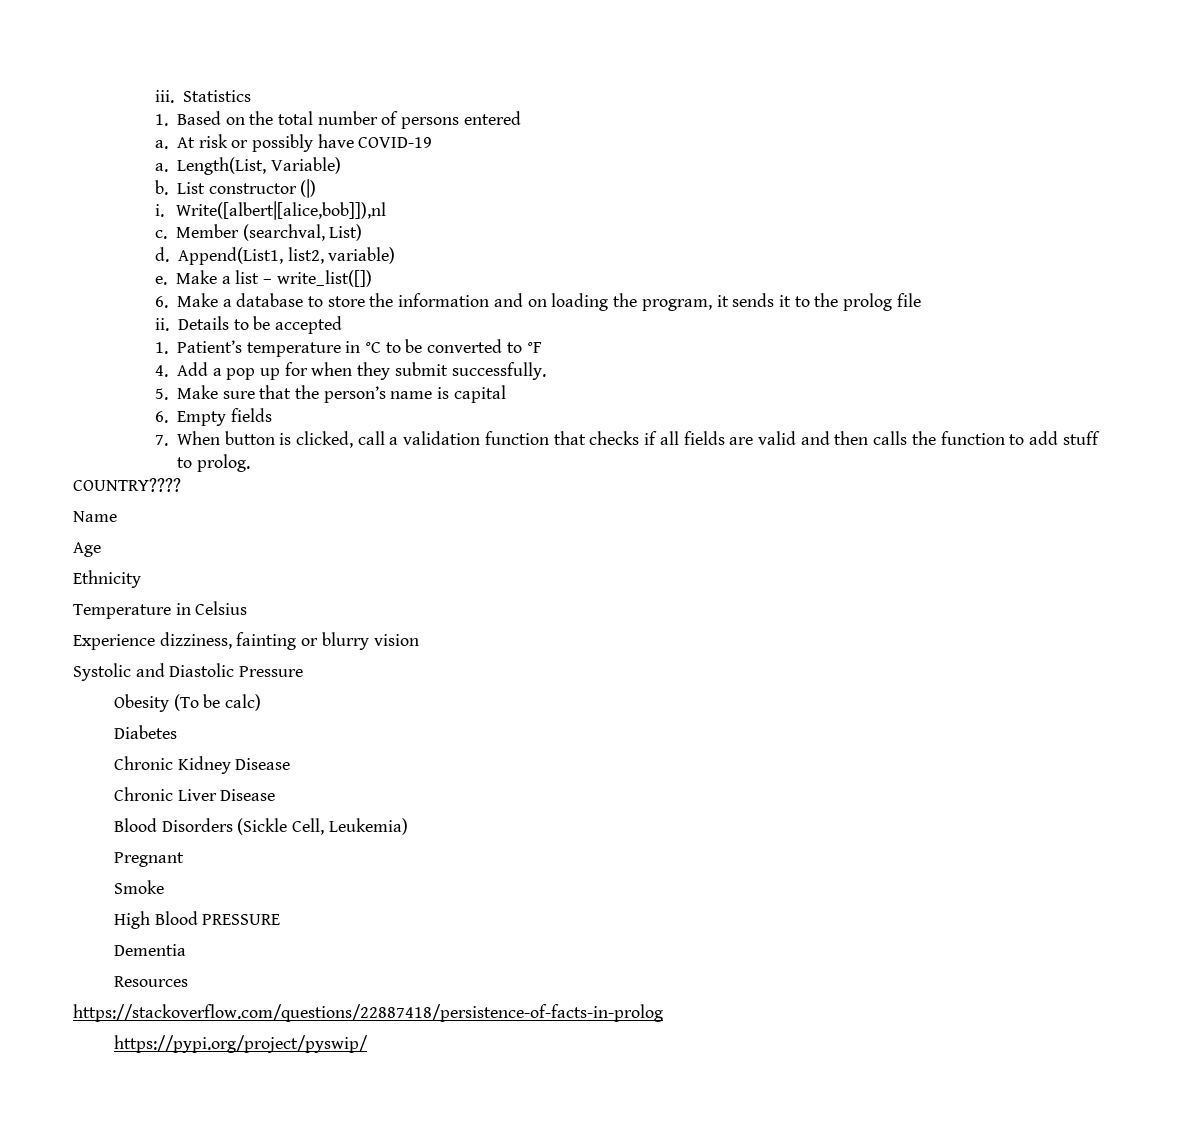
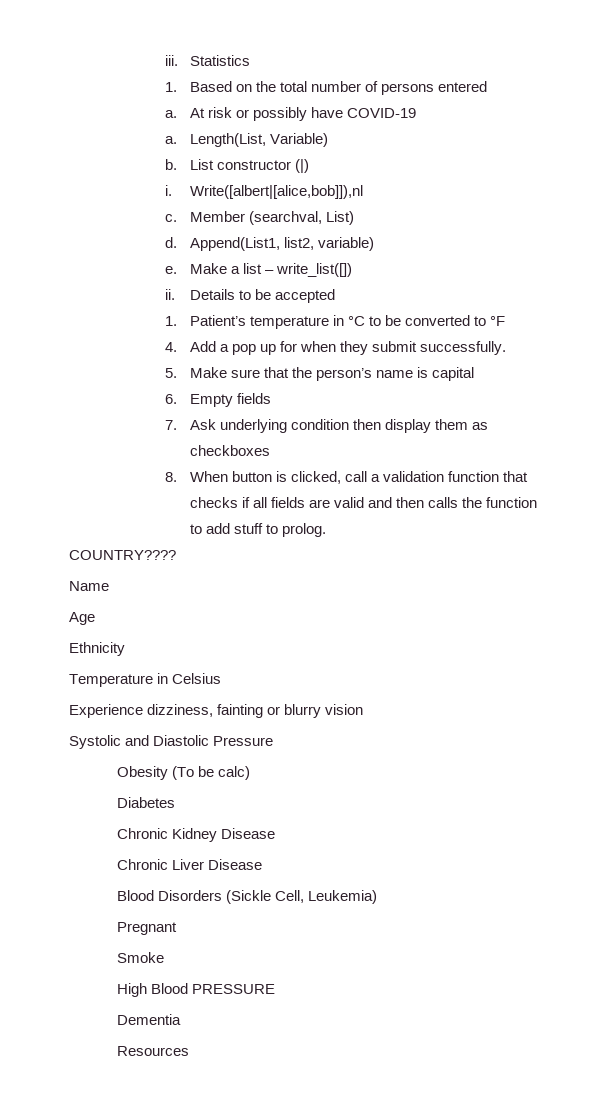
- 6. Make a database to store the information and on loading the program, it sends it to the prolog file
- 7. When button is clicked, call a validation function that checks if all fields are valid and then calls the function to add stuff to prolog.
+ 7. Ask underlying condition then display them as checkboxes
+ 8. When button is clicked, call a validation function that checks if all fields are valid and then calls the function to add stuff to prolog.
- https://stackoverflow.com/questions/22887418/persistence-of-facts-in-prolog
- https://pypi.org/project/pyswip/

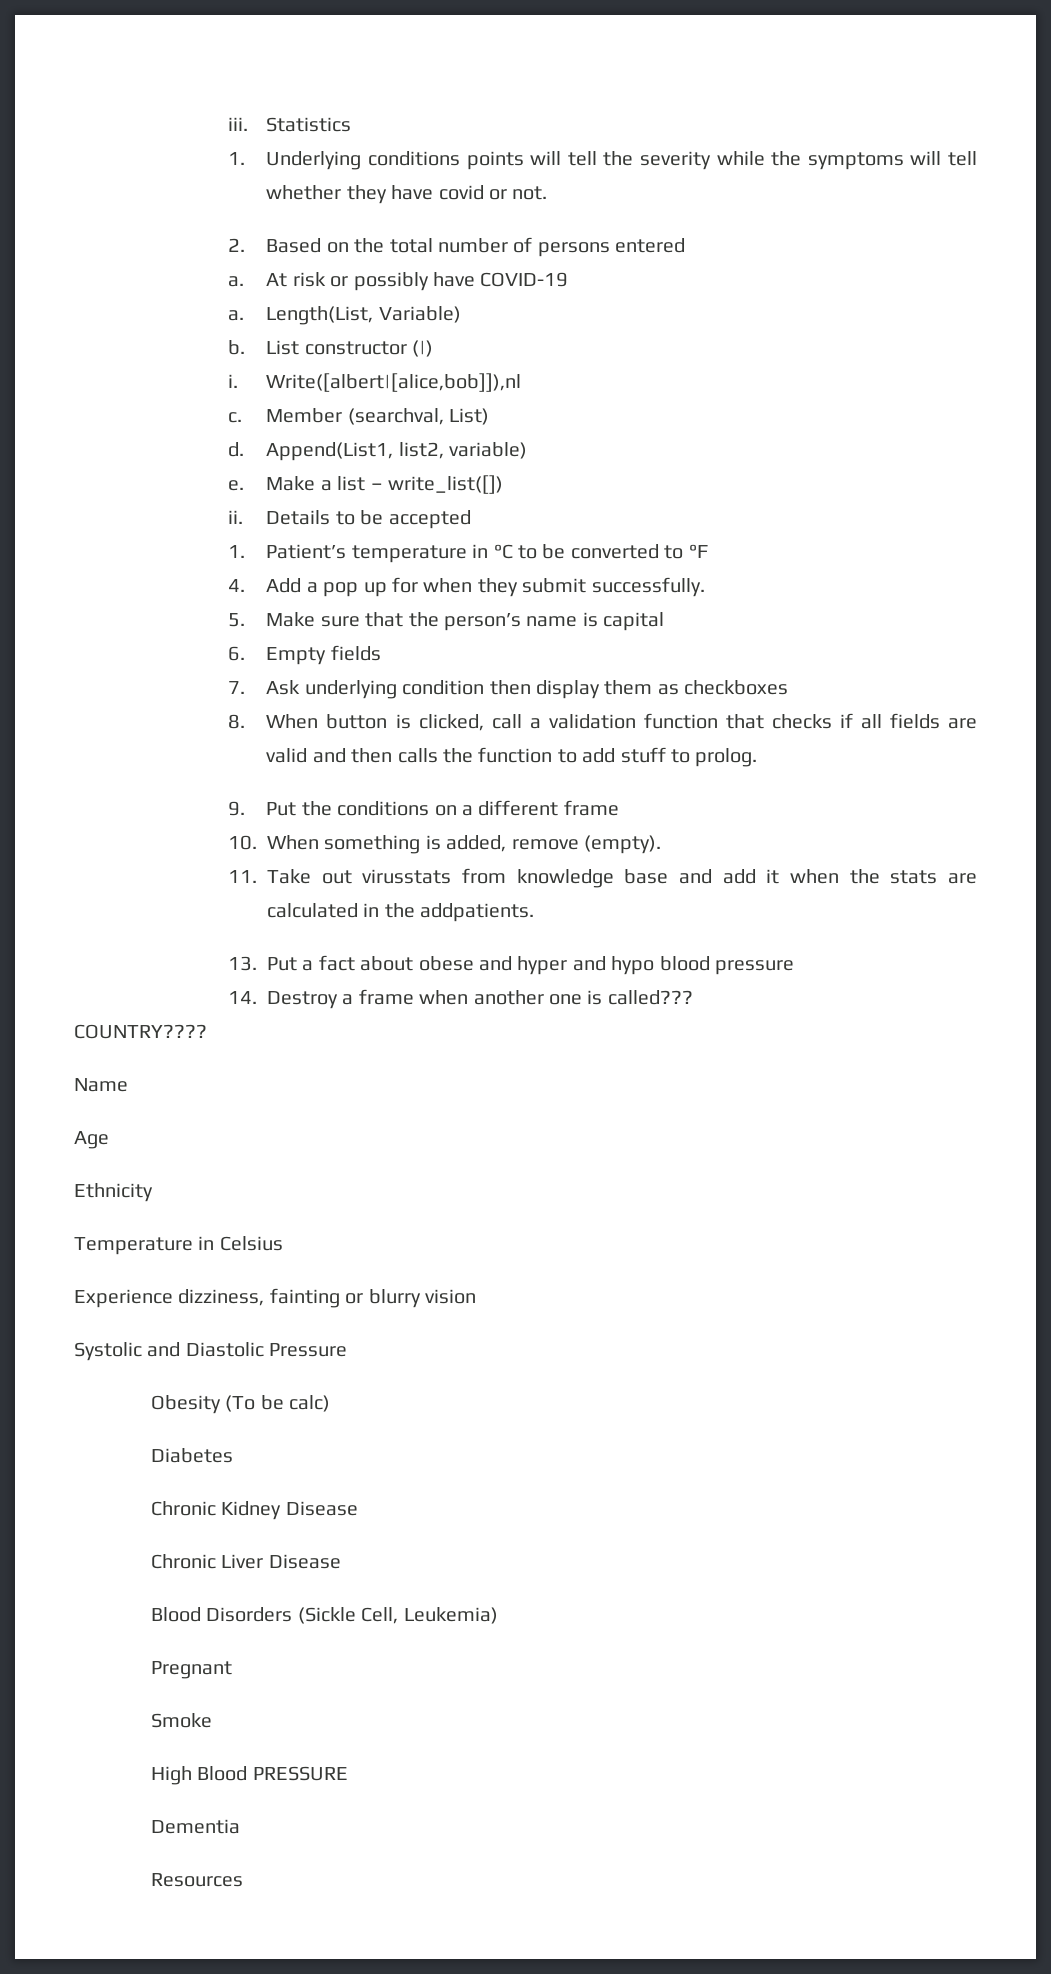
- 1. Based on the total number of persons entered
+ 1. Underlying conditions points will tell the severity while the symptoms will tell whether they have covid or not.
+ 2. Based on the total number of persons entered
+ 9. Put the conditions on a different frame
+ 10. When something is added, remove (empty).
+ 11. Take out virusstats from knowledge base and add it when the stats are calculated in the addpatients.
+ 13. Put a fact about obese and hyper and hypo blood pressure
+ 14. Destroy a frame when another one is called???

